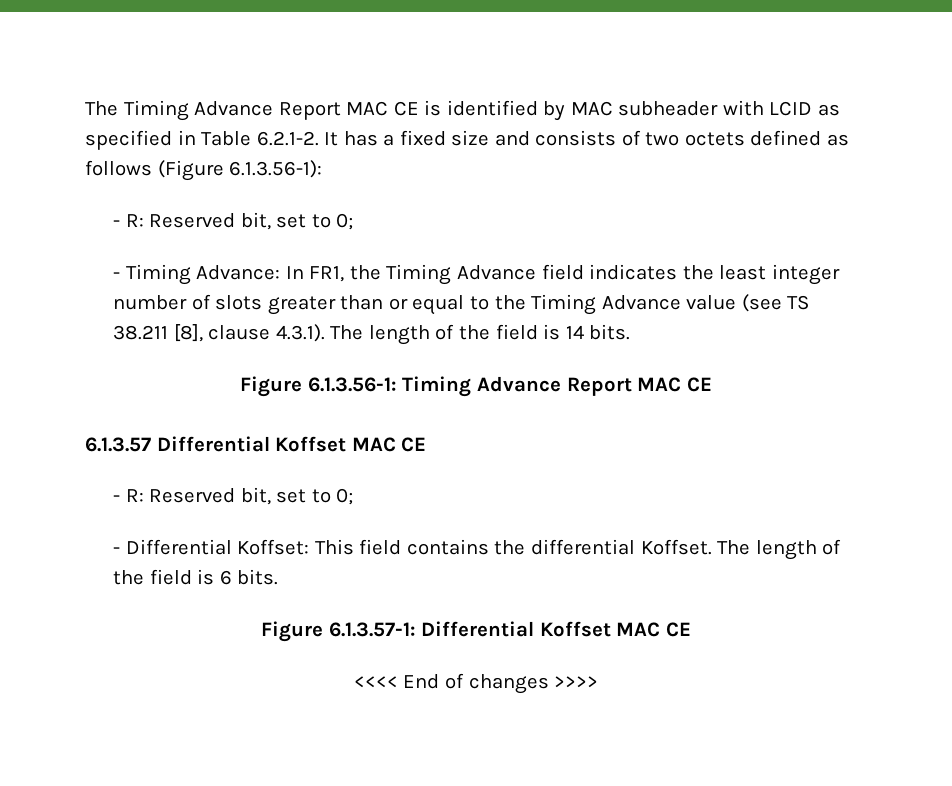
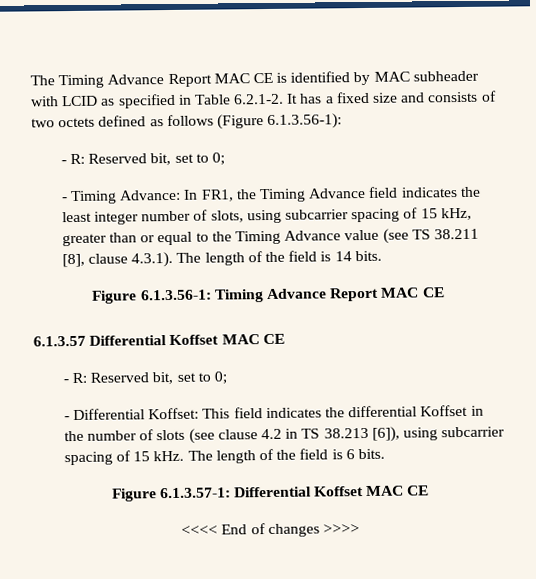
- - Timing Advance: In FR1, the Timing Advance field indicates the least integer number of slots greater than or equal to the Timing Advance value (see TS 38.211 [8], clause 4.3.1). The length of the field is 14 bits.
+ - Timing Advance: In FR1, the Timing Advance field indicates the least integer number of slots, using subcarrier spacing of 15 kHz, greater than or equal to the Timing Advance value (see TS 38.211 [8], clause 4.3.1). The length of the field is 14 bits.
- - Differential Koffset: This field contains the differential Koffset.
+ - Differential Koffset: This field indicates the differential Koffset in the number of slots (see clause 4.2 in TS 38.213 [6]), using subcarrier spacing of 15 kHz.

